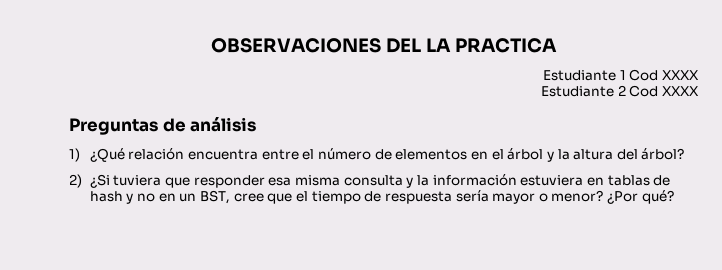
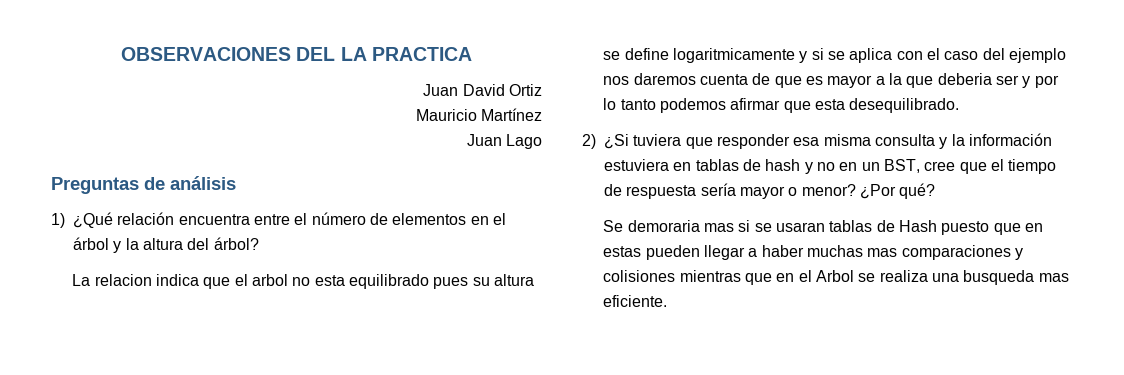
- Estudiante 1 Cod XXXX
- Estudiante 2 Cod XXXX
+ Juan David Ortiz
+ Mauricio Martínez
+ Juan Lago
+ La relacion indica que el arbol no esta equilibrado pues su altura se define logaritmicamente y si se aplica con el caso del ejemplo nos daremos cuenta de que es mayor a la que deberia ser y por lo tanto podemos afirmar que esta desequilibrado.
+ Se demoraria mas si se usaran tablas de Hash puesto que en estas pueden llegar a haber muchas mas comparaciones y colisiones mientras que en el Arbol se realiza una busqueda mas eficiente.

